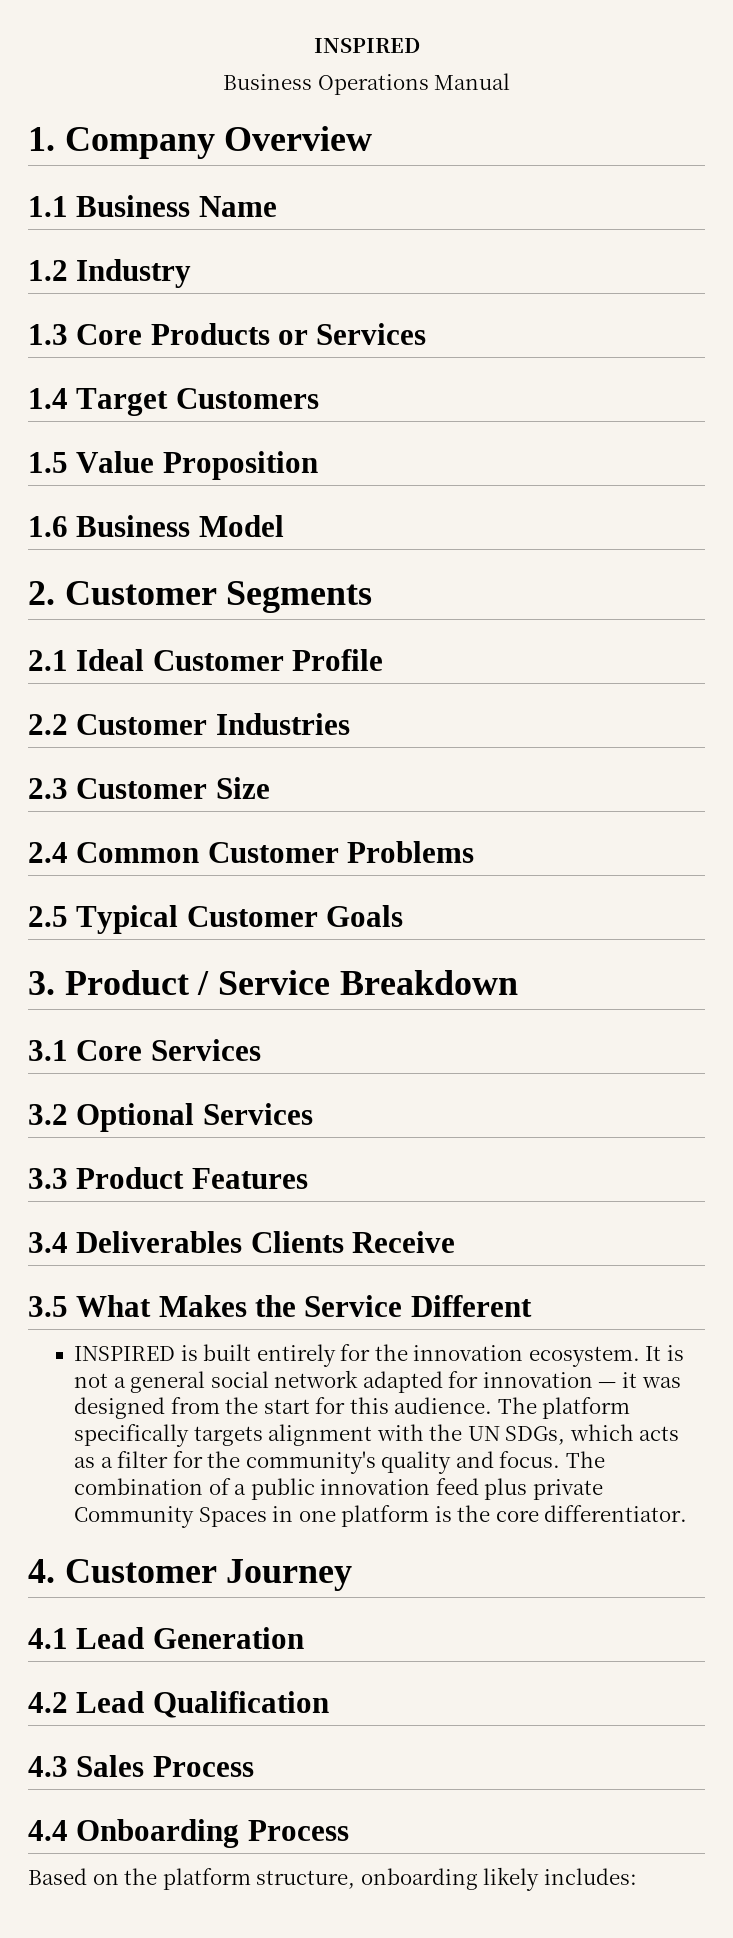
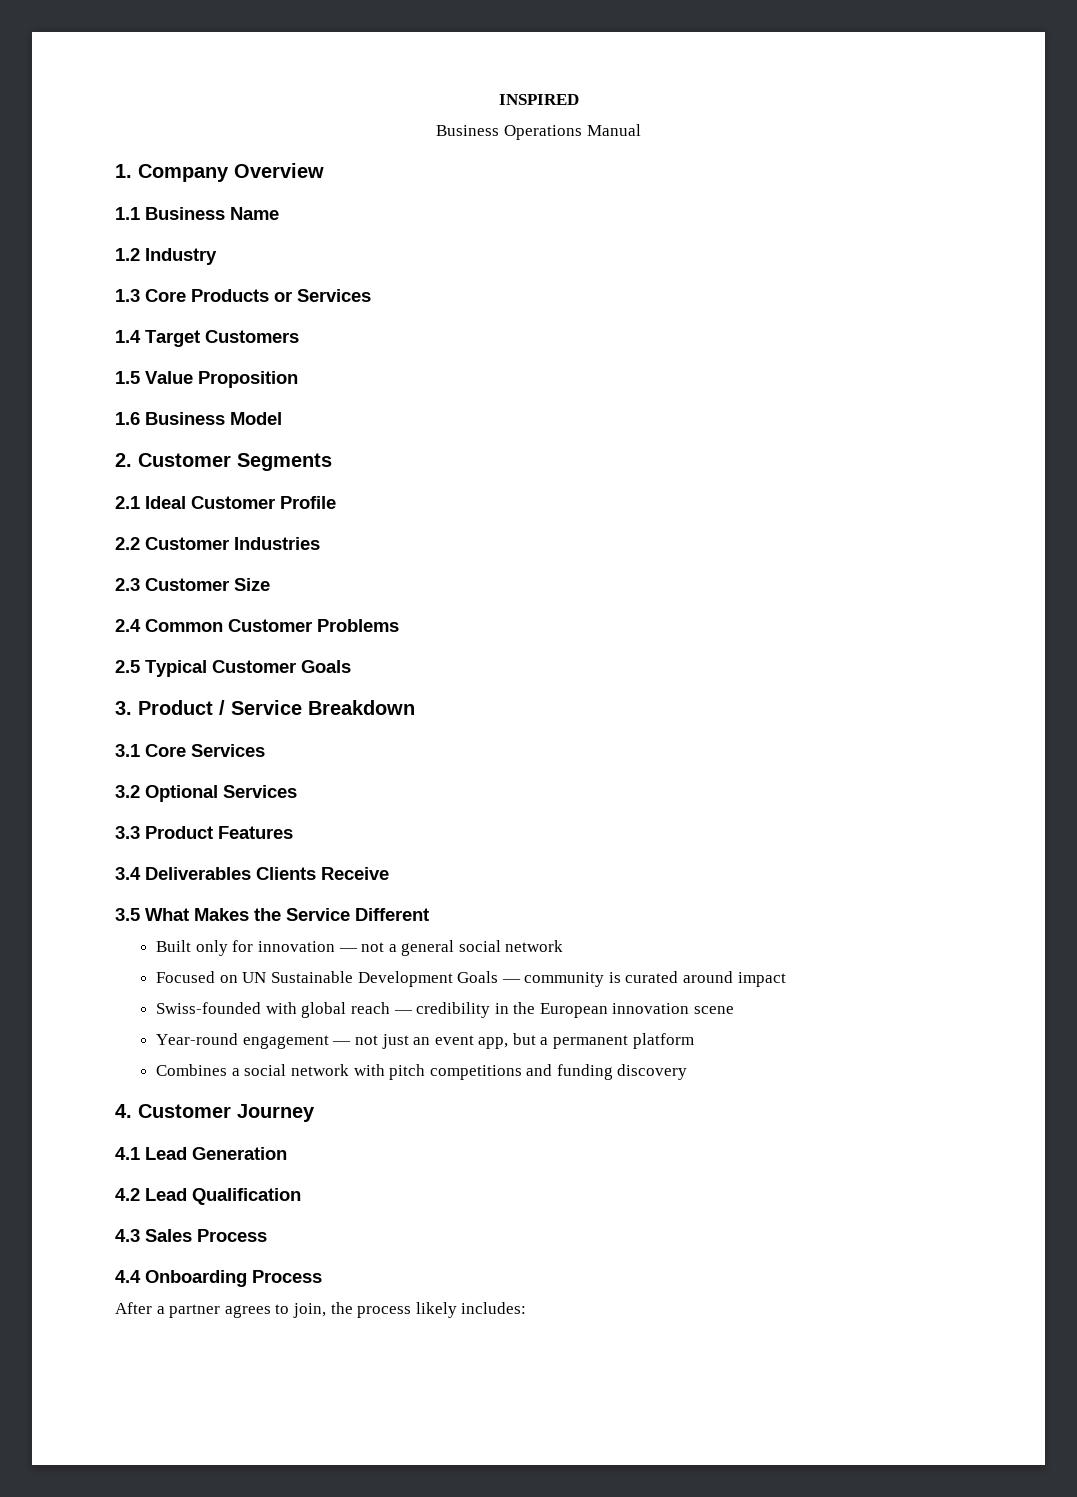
- INSPIRED is built entirely for the innovation ecosystem. It is not a general social network adapted for innovation — it was designed from the start for this audience. The platform specifically targets alignment with the UN SDGs, which acts as a filter for the community's quality and focus. The combination of a public innovation feed plus private Community Spaces in one platform is the core differentiator.
+ Built only for innovation — not a general social network
+ Focused on UN Sustainable Development Goals — community is curated around impact
+ Swiss-founded with global reach — credibility in the European innovation scene
+ Year-round engagement — not just an event app, but a permanent platform
+ Combines a social network with pitch competitions and funding discovery
- Based on the platform structure, onboarding likely includes:
+ After a partner agrees to join, the process likely includes:

